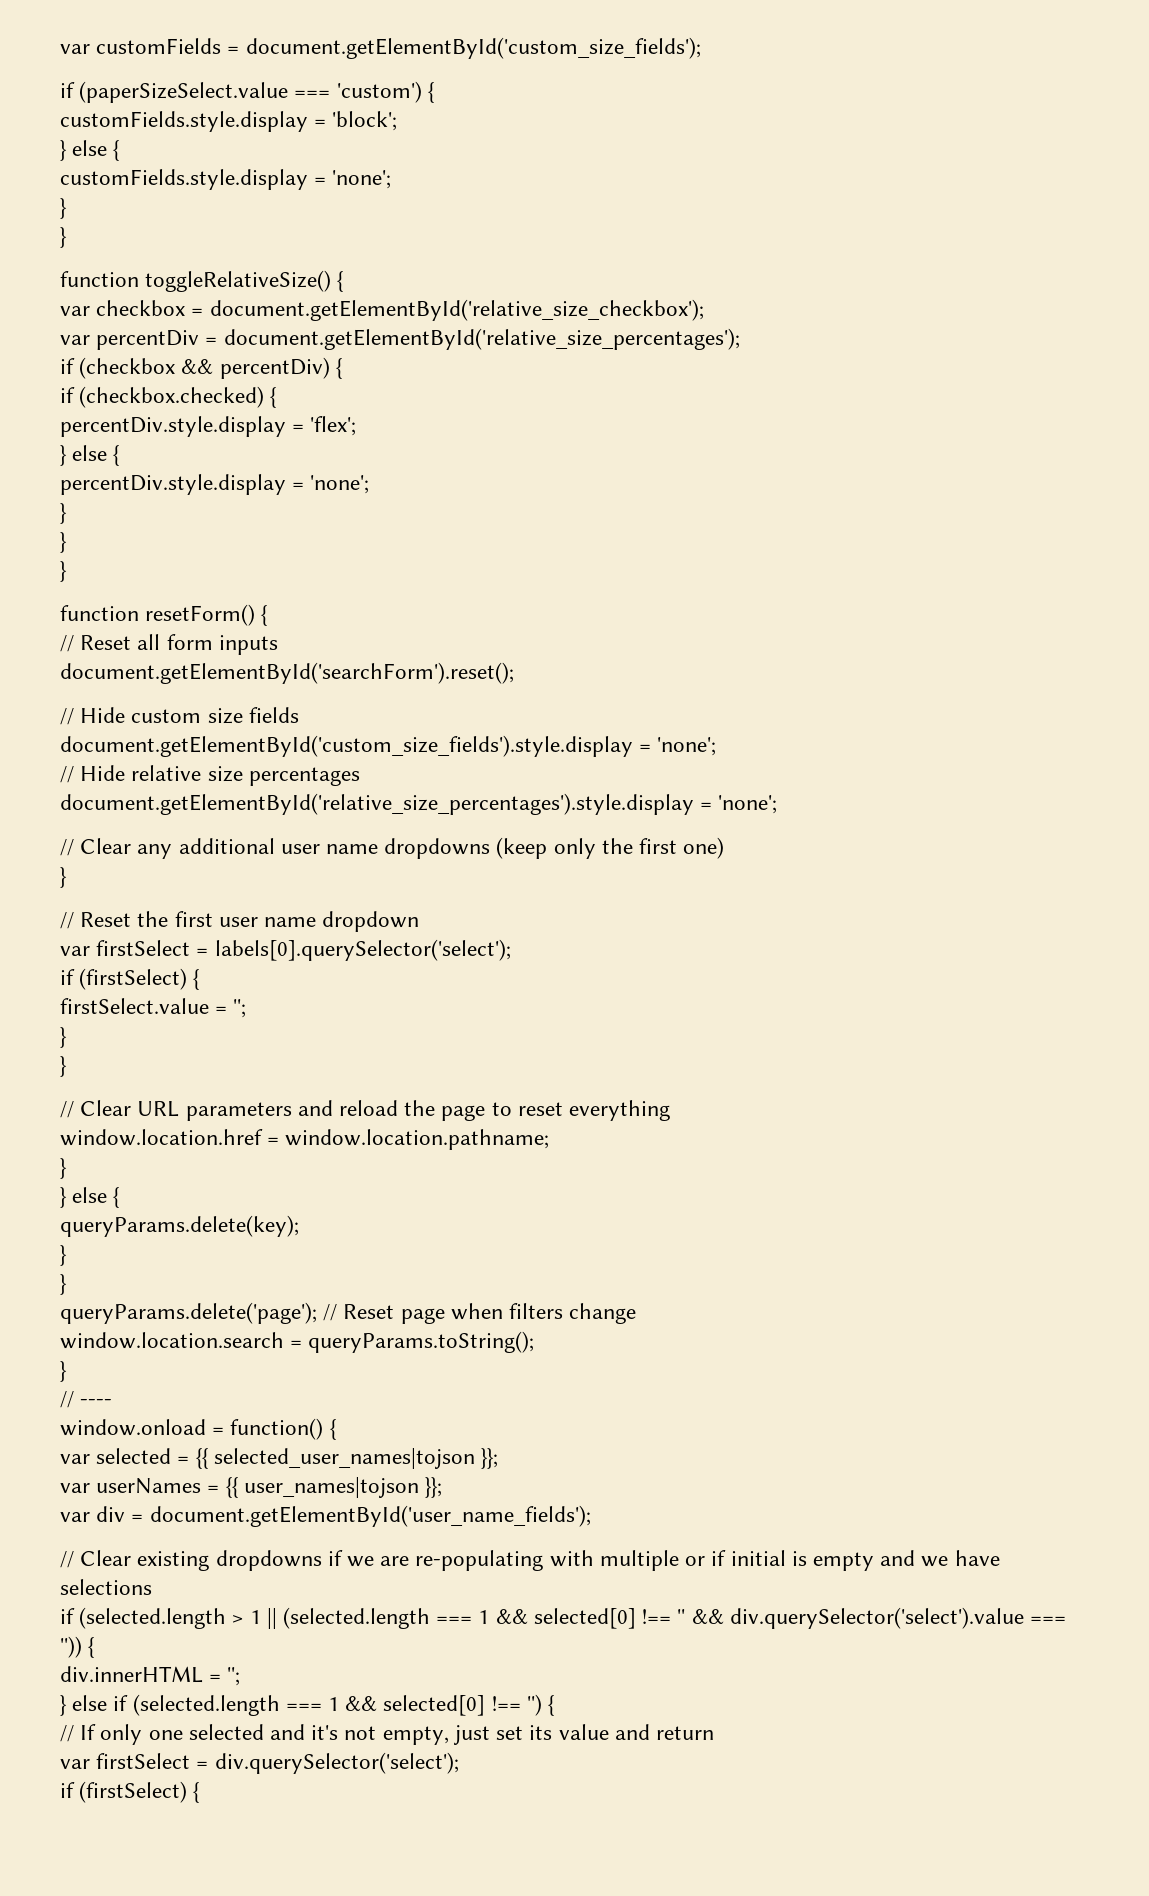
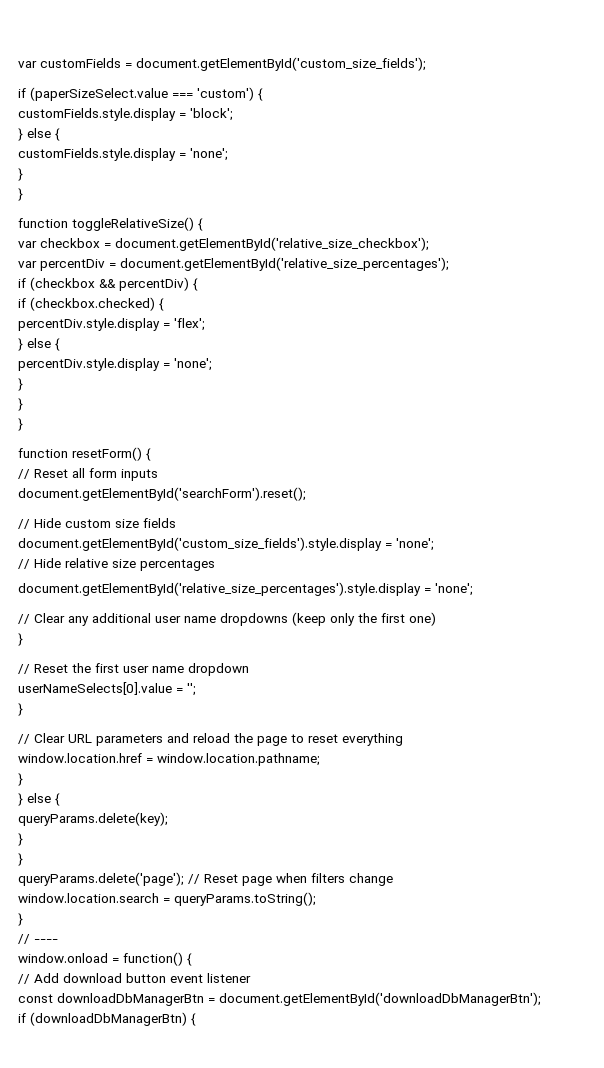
- var firstSelect = labels[0].querySelector('select');
- if (firstSelect) {
- firstSelect.value = '';
- }
+ userNameSelects[0].value = '';
- var selected = {{ selected_user_names|tojson }};
- var userNames = {{ user_names|tojson }};
- var div = document.getElementById('user_name_fields');
- // Clear existing dropdowns if we are re-populating with multiple or if initial is empty and we have selections
- if (selected.length > 1 || (selected.length === 1 && selected[0] !== '' && div.querySelector('select').value === '')) {
- div.innerHTML = '';
- } else if (selected.length === 1 && selected[0] !== '') {
- // If only one selected and it's not empty, just set its value and return
- var firstSelect = div.querySelector('select');
- if (firstSelect) {
+ // Add download button event listener
+ const downloadDbManagerBtn = document.getElementById('downloadDbManagerBtn');
+ if (downloadDbManagerBtn) {

